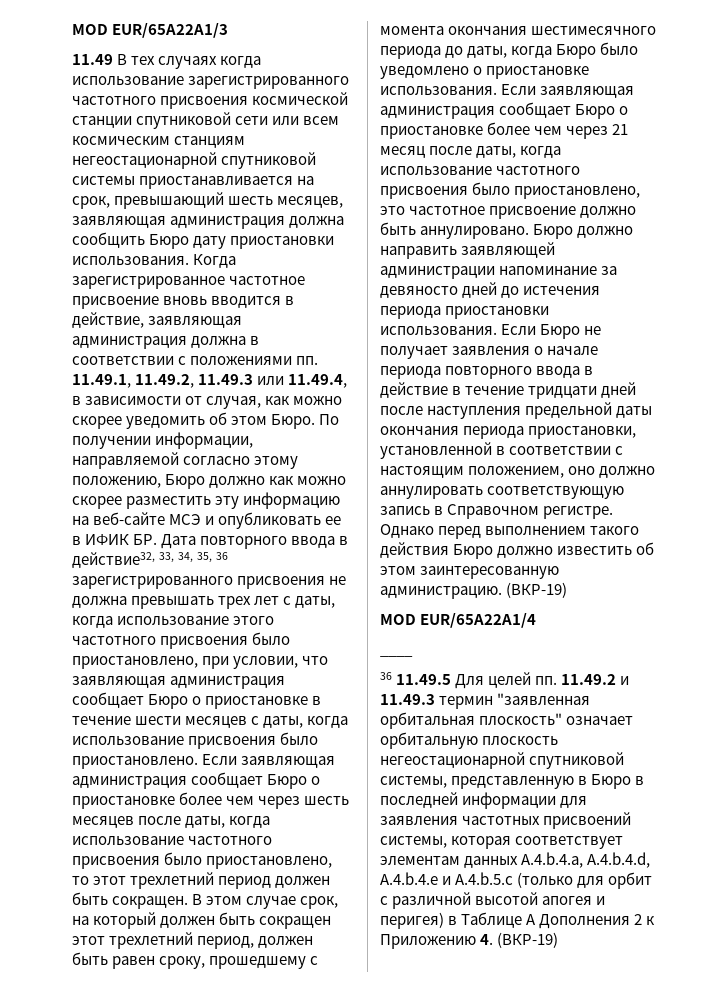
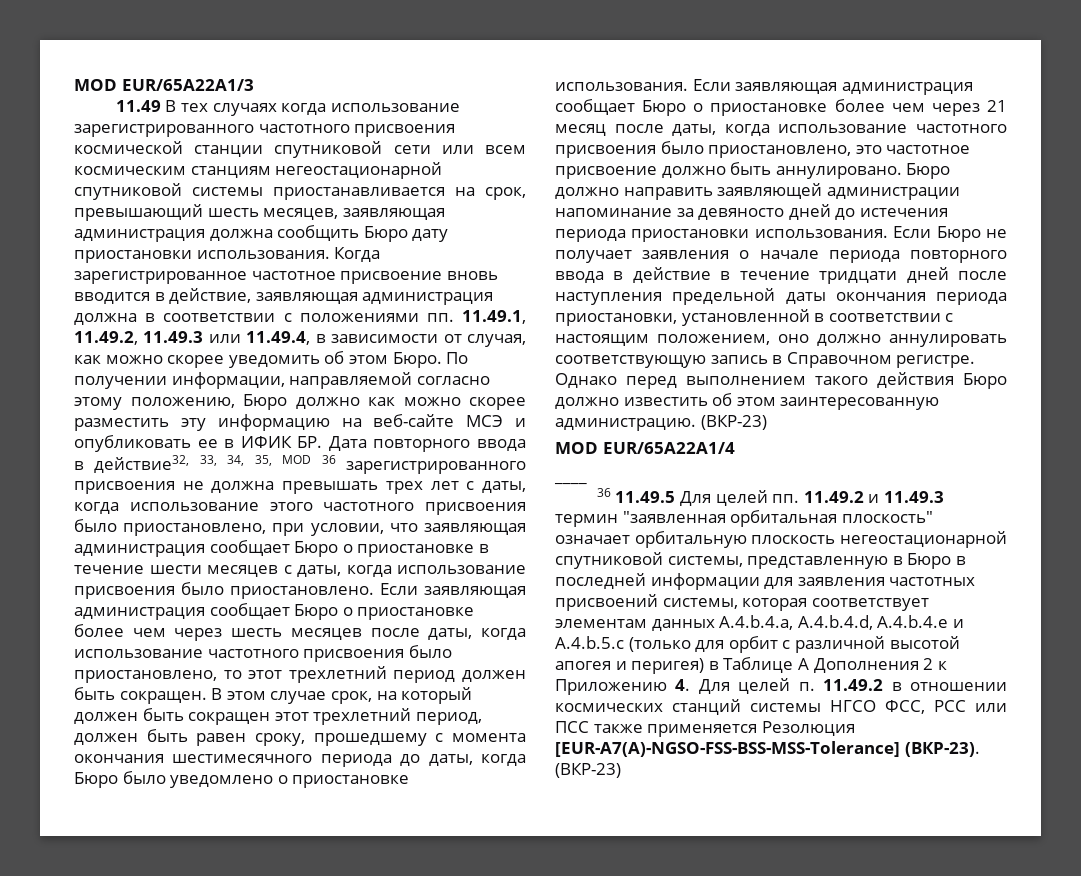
- По получении информации, направляемой согласно этому положению, Бюро должно как можно скорее разместить эту информацию на веб-сайте МСЭ и опубликовать ее в ИФИК БР. Дата повторного ввода в действие32, 33, 34, 35, 36 зарегистрированного присвоения не должна превышать трех лет с даты, когда использование этого частотного присвоения было приостановлено, при условии, что заявляющая администрация сообщает Бюро о приостановке в течение шести месяцев с даты, когда использование присвоения было приостановлено.
+ По получении информации, направляемой согласно этому положению, Бюро должно как можно скорее разместить эту информацию на веб-сайте МСЭ и опубликовать ее в ИФИК БР. Дата повторного ввода в действие32, 33, 34, 35, MOD 36 зарегистрированного присвоения не должна превышать трех лет с даты, когда использование этого частотного присвоения было приостановлено, при условии, что заявляющая администрация сообщает Бюро о приостановке в течение шести месяцев с даты, когда использование присвоения было приостановлено.
- Однако перед выполнением такого действия Бюро должно известить об этом заинтересованную администрацию. (ВКР-19)
+ Однако перед выполнением такого действия Бюро должно известить об этом заинтересованную администрацию. (ВКР-23)
- 36 11.49.5 Для целей пп. 11.49.2 и 11.49.3 термин "заявленная орбитальная плоскость" означает орбитальную плоскость негеостационарной спутниковой системы, представленную в Бюро в последней информации для заявления частотных присвоений системы, которая соответствует элементам данных A.4.b.4.a, A.4.b.4.d, A.4.b.4.e и A.4.b.5.c (только для орбит с различной высотой апогея и перигея) в Таблице A Дополнения 2 к Приложению 4. (ВКР-19)
+ 36 11.49.5 Для целей пп. 11.49.2 и 11.49.3 термин "заявленная орбитальная плоскость" означает орбитальную плоскость негеостационарной спутниковой системы, представленную в Бюро в последней информации для заявления частотных присвоений системы, которая соответствует элементам данных A.4.b.4.a, A.4.b.4.d, A.4.b.4.e и A.4.b.5.c (только для орбит с различной высотой апогея и перигея) в Таблице A Дополнения 2 к Приложению 4. Для целей п. 11.49.2 в отношении космических станций системы НГСО ФСС, РСС или ПСС также применяется Резолюция [EUR-A7(A)-NGSO-FSS-BSS-MSS-Tolerance] (ВКР-23). (ВКР-23)

